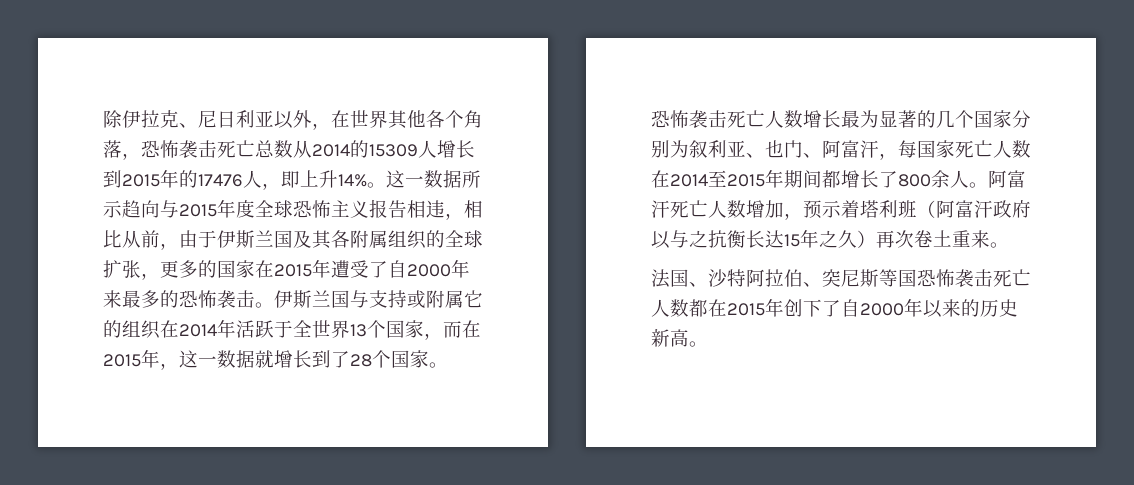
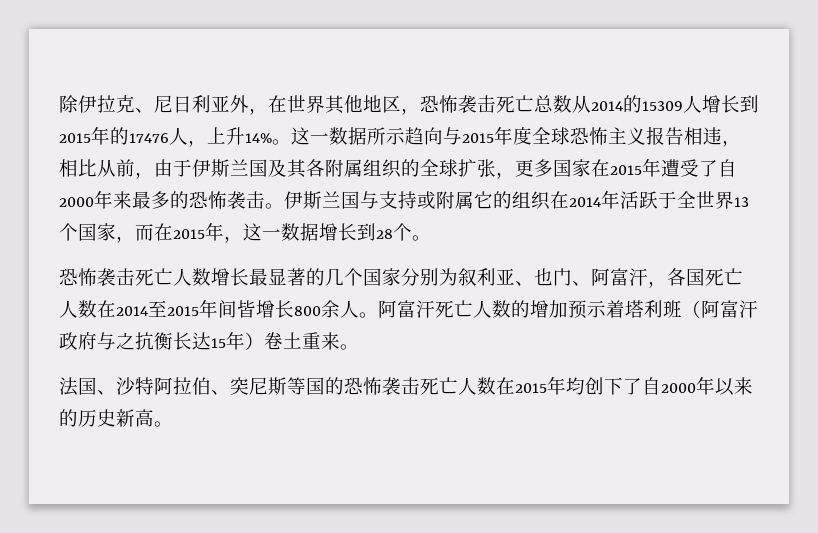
- 除伊拉克、尼日利亚以外，在世界其他各个角落，恐怖袭击死亡总数从2014的15309人增长到2015年的17476人，即上升14%。
+ 除伊拉克、尼日利亚外，在世界其他地区，恐怖袭击死亡总数从2014的15309人增长到2015年的17476人，上升14%。
- 这一数据所示趋向与2015年度全球恐怖主义报告相违，相比从前，由于伊斯兰国及其各附属组织的全球扩张，更多的国家在2015年遭受了自2000年来最多的恐怖袭击。
+ 这一数据所示趋向与2015年度全球恐怖主义报告相违，相比从前，由于伊斯兰国及其各附属组织的全球扩张，更多国家在2015年遭受了自2000年来最多的恐怖袭击。
- 伊斯兰国与支持或附属它的组织在2014年活跃于全世界13个国家，而在2015年，这一数据就增长到了28个国家。
+ 伊斯兰国与支持或附属它的组织在2014年活跃于全世界13个国家，而在2015年，这一数据增长到28个。
- 恐怖袭击死亡人数增长最为显著的几个国家分别为叙利亚、也门、阿富汗，每国家死亡人数在2014至2015年期间都增长了800余人。
+ 恐怖袭击死亡人数增长最显著的几个国家分别为叙利亚、也门、阿富汗，各国死亡人数在2014至2015年间皆增长800余人。
- 阿富汗死亡人数增加，预示着塔利班（阿富汗政府以与之抗衡长达15年之久）再次卷土重来。
+ 阿富汗死亡人数的增加预示着塔利班（阿富汗政府与之抗衡长达15年）卷土重来。
- 法国、沙特阿拉伯、突尼斯等国恐怖袭击死亡人数都在2015年创下了自2000年以来的历史新高。
+ 法国、沙特阿拉伯、突尼斯等国的恐怖袭击死亡人数在2015年均创下了自2000年以来的历史新高。

